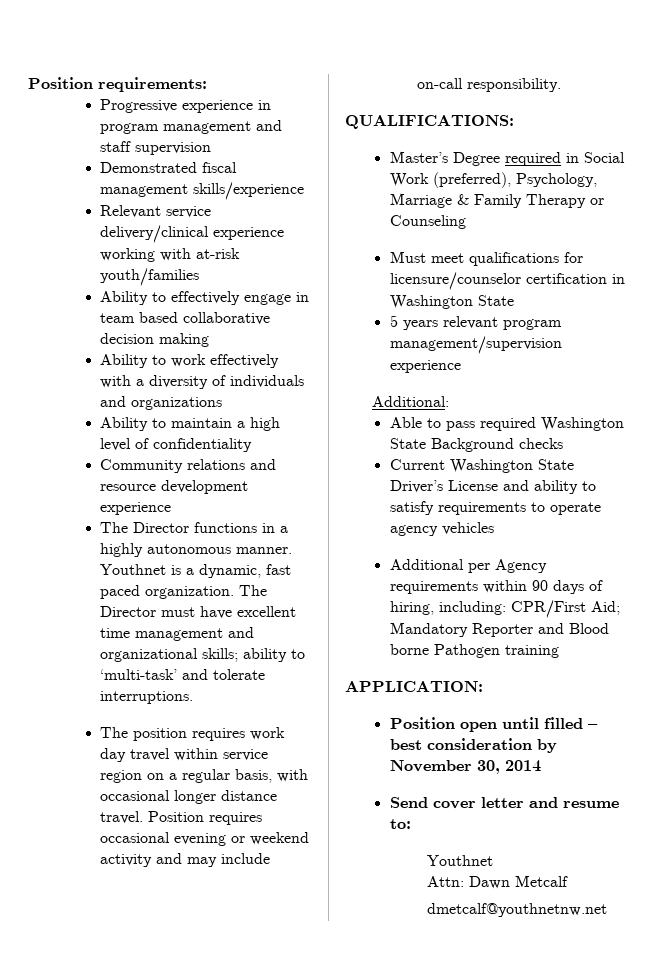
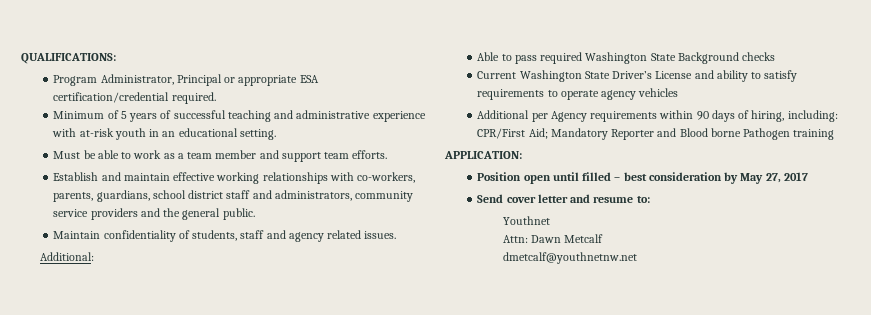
- Position requirements:
- Progressive experience in program management and staff supervision
- Demonstrated fiscal management skills/experience
- Relevant service delivery/clinical experience working with at-risk youth/families
- Ability to effectively engage in team based collaborative decision making
- Ability to work effectively with a diversity of individuals and organizations
- Ability to maintain a high level of confidentiality
- Community relations and resource development experience
- The Director functions in a highly autonomous manner. Youthnet is a dynamic, fast paced organization. The Director must have excellent time management and organizational skills; ability to ‘multi-task’ and tolerate interruptions.
- The position requires work day travel within service region on a regular basis, with occasional longer distance travel. Position requires occasional evening or weekend activity and may include on-call responsibility.
  QUALIFICATIONS:
- Master’s Degree required in Social Work (preferred), Psychology, Marriage & Family Therapy or Counseling
- Must meet qualifications for licensure/counselor certification in Washington State
- 5 years relevant program management/supervision experience
+ Program Administrator, Principal or appropriate ESA certification/credential required.
+ Minimum of 5 years of successful teaching and administrative experience with at-risk youth in an educational setting.
+ Must be able to work as a team member and support team efforts.
+ Establish and maintain effective working relationships with co-workers, parents, guardians, school district staff and administrators, community service providers and the general public.
+ Maintain confidentiality of students, staff and agency related issues.
- Position open until filled – best consideration by November 30, 2014
+ Position open until filled – best consideration by May 27, 2017

